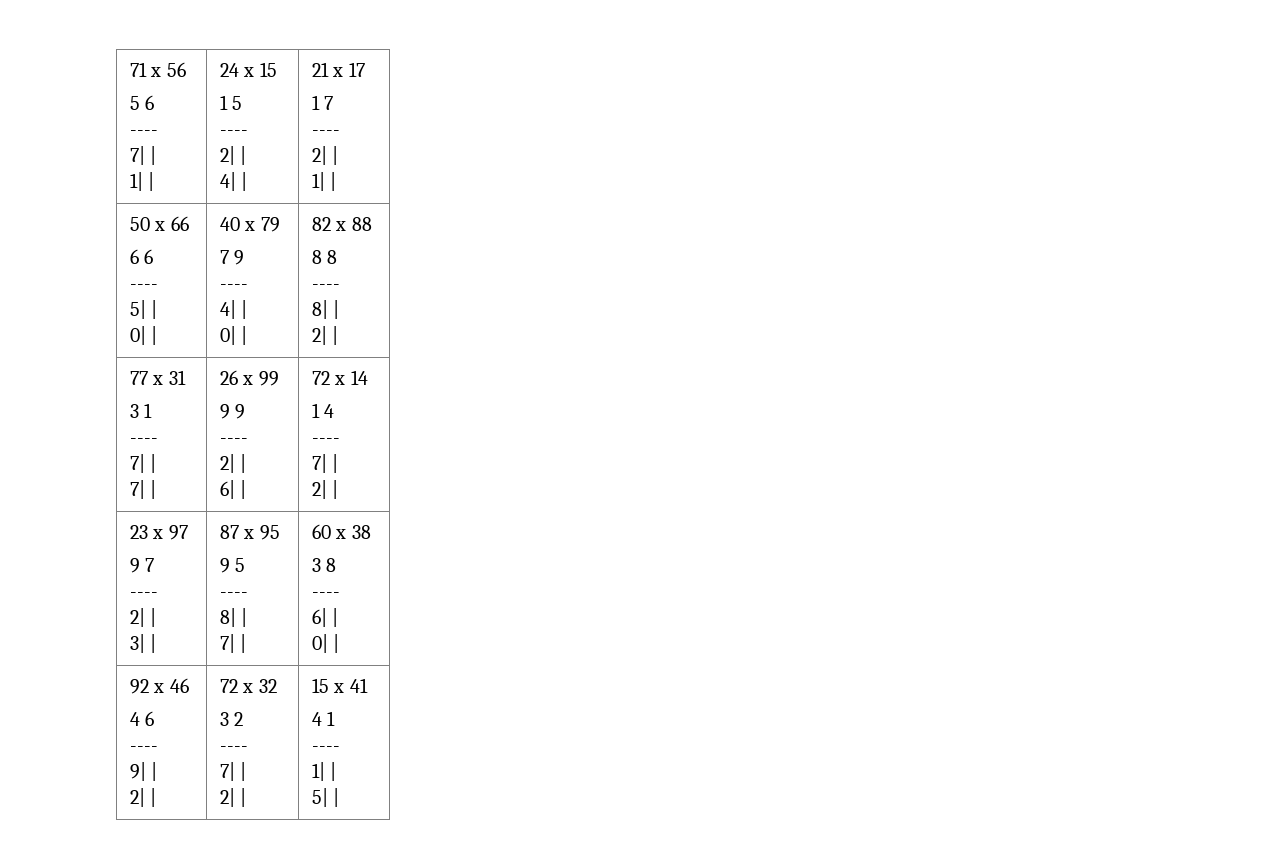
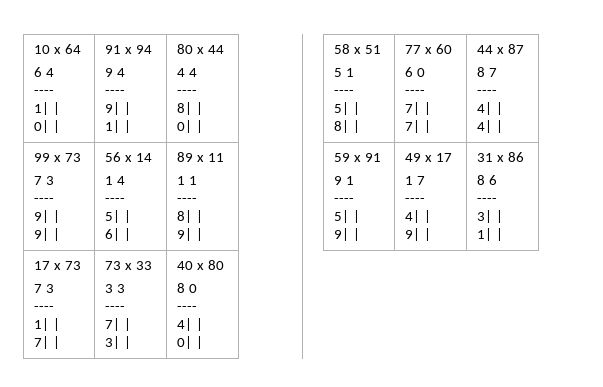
- 71 x 56
- 5 6
+ 10 x 64
+ 6 4
+ ----
+ 1| |
+ 0| | | 91 x 94
+ 9 4
+ ----
+ 9| |
+ 1| | | 80 x 44
+ 4 4
+ ----
+ 8| |
+ 0| |
+ 99 x 73
+ 7 3
+ ----
+ 9| |
+ 9| | | 56 x 14
+ 1 4
+ ----
+ 5| |
+ 6| | | 89 x 11
+ 1 1
+ ----
+ 8| |
+ 9| |
+ 17 x 73
+ 7 3
+ ----
+ 1| |
+ 7| | | 73 x 33
+ 3 3
  ----
  7| |
- 1| | | 24 x 15
- 1 5
+ 3| | | 40 x 80
+ 8 0
  ----
- 2| |
- 4| | | 21 x 17
+ 4| |
+ 0| |
+ 58 x 51
+ 5 1
+ ----
+ 5| |
+ 8| | | 77 x 60
+ 6 0
+ ----
+ 7| |
+ 7| | | 44 x 87
+ 8 7
+ ----
+ 4| |
+ 4| |
+ 59 x 91
+ 9 1
+ ----
+ 5| |
+ 9| | | 49 x 17
  1 7
  ----
- 2| |
+ 4| |
+ 9| | | 31 x 86
+ 8 6
+ ----
+ 3| |
  1| |
- 50 x 66
- 6 6
- ----
- 5| |
- 0| | | 40 x 79
- 7 9
- ----
- 4| |
- 0| | | 82 x 88
- 8 8
- ----
- 8| |
- 2| |
- 77 x 31
- 3 1
- ----
- 7| |
- 7| | | 26 x 99
- 9 9
- ----
- 2| |
- 6| | | 72 x 14
- 1 4
- ----
- 7| |
- 2| |
- 23 x 97
- 9 7
- ----
- 2| |
- 3| | | 87 x 95
- 9 5
- ----
- 8| |
- 7| | | 60 x 38
- 3 8
- ----
- 6| |
- 0| |
- 92 x 46
- 4 6
- ----
- 9| |
- 2| | | 72 x 32
- 3 2
- ----
- 7| |
- 2| | | 15 x 41
- 4 1
- ----
- 1| |
- 5| |

